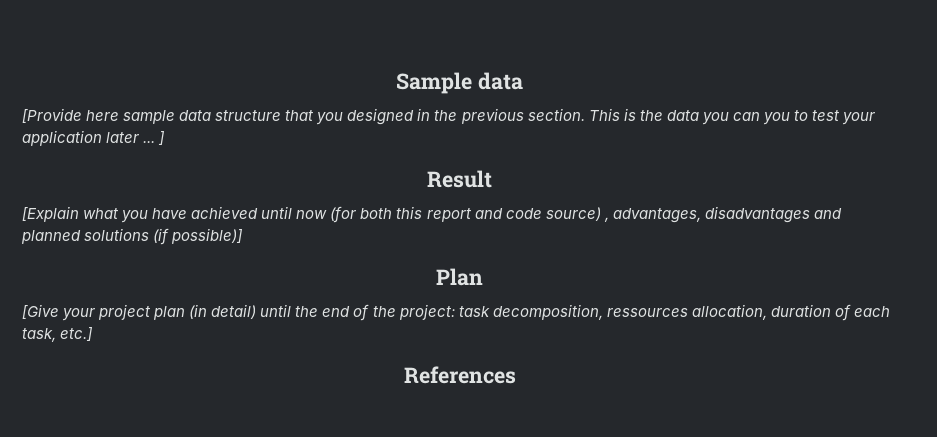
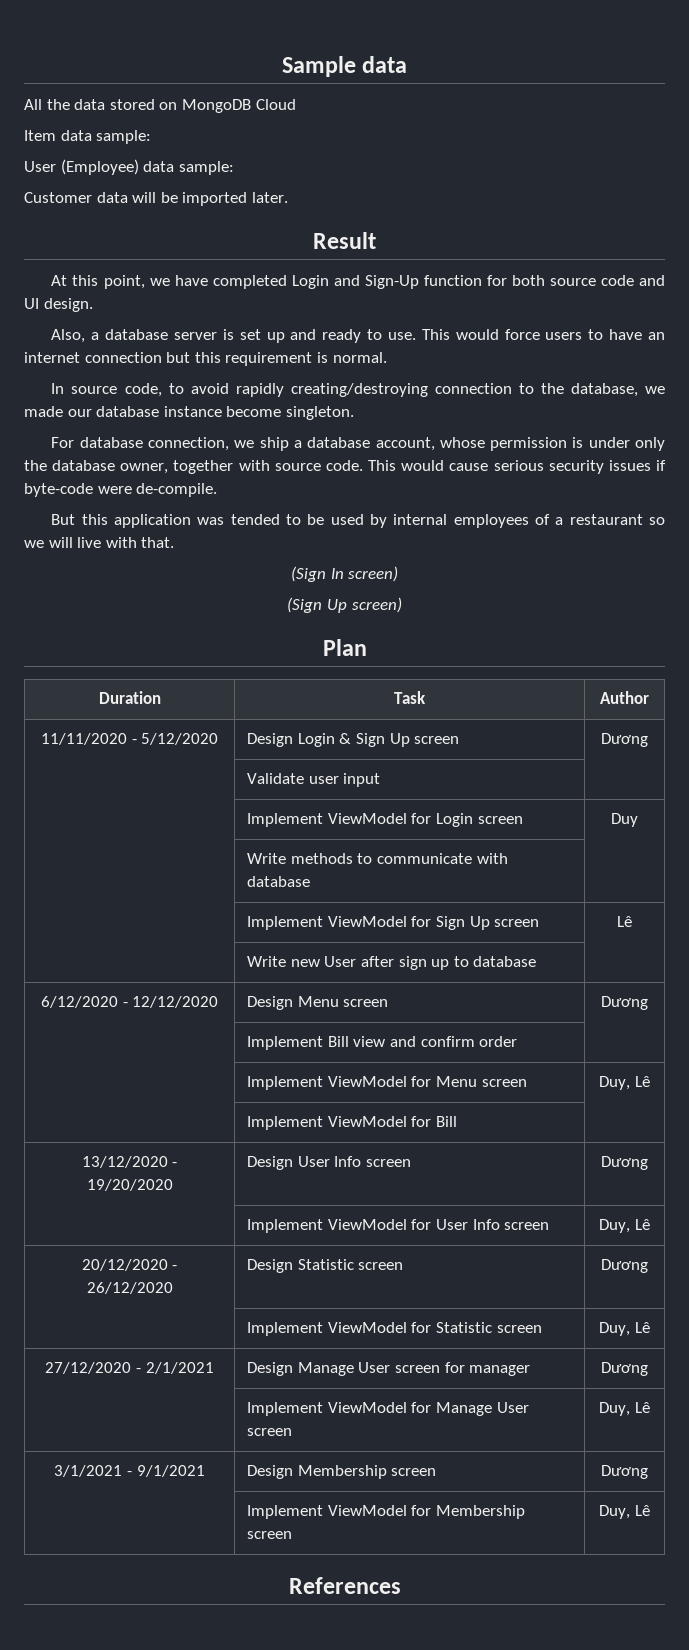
- [Provide here sample data structure that you designed in the previous section. This is the data you can you to test your application later ... ]
+ All the data stored on MongoDB Cloud
+ Item data sample:
+ User (Employee) data sample:
+ Customer data will be imported later.
  Result
- [Explain what you have achieved until now (for both this report and code source) , advantages, disadvantages and planned solutions (if possible)]
+ At this point, we have completed Login and Sign-Up function for both source code and UI design.
+ Also, a database server is set up and ready to use. This would force users to have an internet connection but this requirement is normal.
+ In source code, to avoid rapidly creating/destroying connection to the database, we made our database instance become singleton.
+ For database connection, we ship a database account, whose permission is under only the database owner, together with source code. This would cause serious security issues if byte-code were de-compile.
+ But this application was tended to be used by internal employees of a restaurant so we will live with that.
+ (Sign In screen)
+ (Sign Up screen)
  Plan
- [Give your project plan (in detail) until the end of the project: task decomposition, ressources allocation, duration of each task, etc.]
+ Duration | Task | Author
+ 11/11/2020 - 5/12/2020 | Design Login & Sign Up screen | Dương
+ | Validate user input |
+ | Implement ViewModel for Login screen | Duy
+ | Write methods to communicate with database |
+ | Implement ViewModel for Sign Up screen | Lê
+ | Write new User after sign up to database |
+ 6/12/2020 - 12/12/2020 | Design Menu screen | Dương
+ | Implement Bill view and confirm order |
+ | Implement ViewModel for Menu screen | Duy, Lê
+ | Implement ViewModel for Bill |
+ 13/12/2020 - 19/20/2020 | Design User Info screen | Dương
+ | Implement ViewModel for User Info screen | Duy, Lê
+ 20/12/2020 - 26/12/2020 | Design Statistic screen | Dương
+ | Implement ViewModel for Statistic screen | Duy, Lê
+ 27/12/2020 - 2/1/2021 | Design Manage User screen for manager | Dương
+ | Implement ViewModel for Manage User screen | Duy, Lê
+ 3/1/2021 - 9/1/2021 | Design Membership screen | Dương
+ | Implement ViewModel for Membership screen | Duy, Lê

